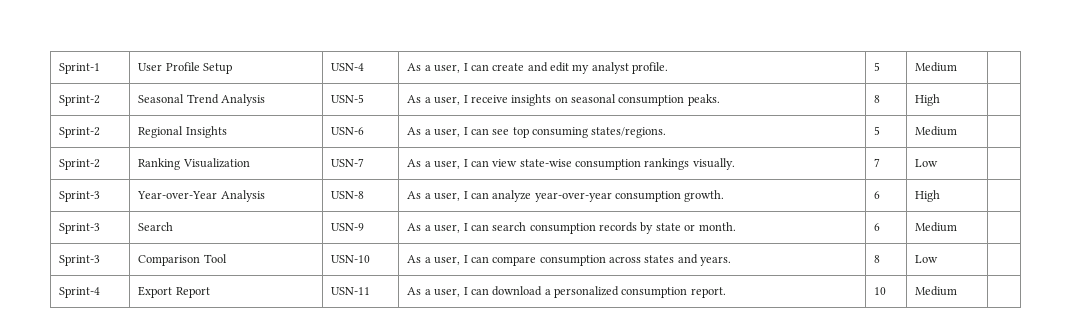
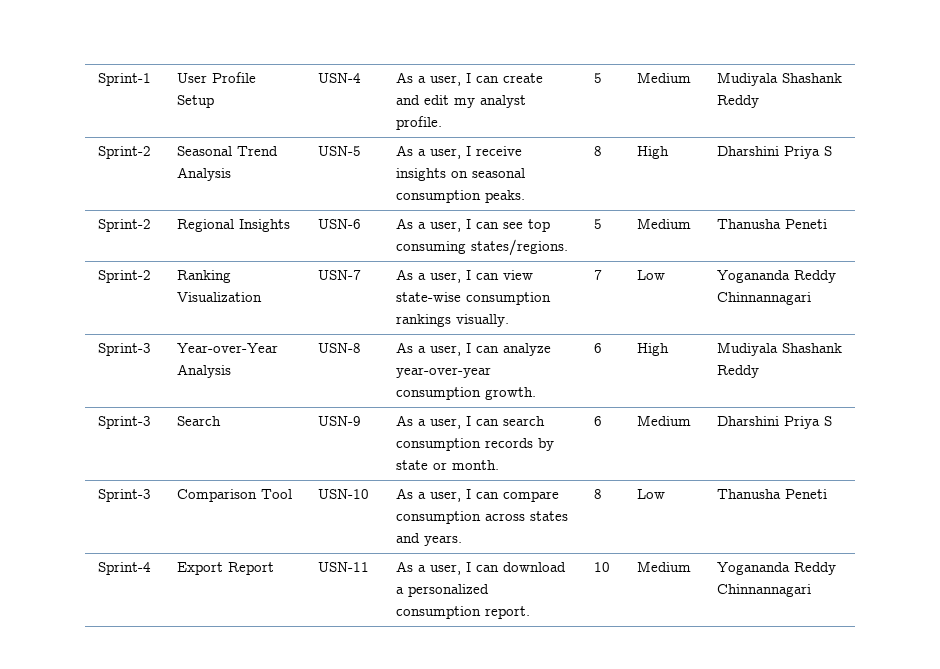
- Sprint-1 | User Profile Setup | USN-4 | As a user, I can create and edit my analyst profile. | 5 | Medium |
+ Sprint-1 | User Profile Setup | USN-4 | As a user, I can create and edit my analyst profile. | 5 | Medium | Mudiyala Shashank Reddy
- Sprint-2 | Seasonal Trend Analysis | USN-5 | As a user, I receive insights on seasonal consumption peaks. | 8 | High |
+ Sprint-2 | Seasonal Trend Analysis | USN-5 | As a user, I receive insights on seasonal consumption peaks. | 8 | High | Dharshini Priya S
- Sprint-2 | Regional Insights | USN-6 | As a user, I can see top consuming states/regions. | 5 | Medium |
+ Sprint-2 | Regional Insights | USN-6 | As a user, I can see top consuming states/regions. | 5 | Medium | Thanusha Peneti
- Sprint-2 | Ranking Visualization | USN-7 | As a user, I can view state-wise consumption rankings visually. | 7 | Low |
+ Sprint-2 | Ranking Visualization | USN-7 | As a user, I can view state-wise consumption rankings visually. | 7 | Low | Yogananda Reddy Chinnannagari
- Sprint-3 | Year-over-Year Analysis | USN-8 | As a user, I can analyze year-over-year consumption growth. | 6 | High |
+ Sprint-3 | Year-over-Year Analysis | USN-8 | As a user, I can analyze year-over-year consumption growth. | 6 | High | Mudiyala Shashank Reddy
- Sprint-3 | Search | USN-9 | As a user, I can search consumption records by state or month. | 6 | Medium |
+ Sprint-3 | Search | USN-9 | As a user, I can search consumption records by state or month. | 6 | Medium | Dharshini Priya S
- Sprint-3 | Comparison Tool | USN-10 | As a user, I can compare consumption across states and years. | 8 | Low |
+ Sprint-3 | Comparison Tool | USN-10 | As a user, I can compare consumption across states and years. | 8 | Low | Thanusha Peneti
- Sprint-4 | Export Report | USN-11 | As a user, I can download a personalized consumption report. | 10 | Medium |
+ Sprint-4 | Export Report | USN-11 | As a user, I can download a personalized consumption report. | 10 | Medium | Yogananda Reddy Chinnannagari

